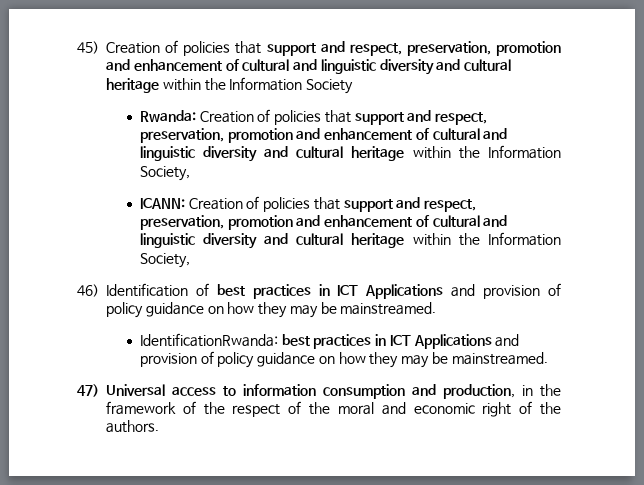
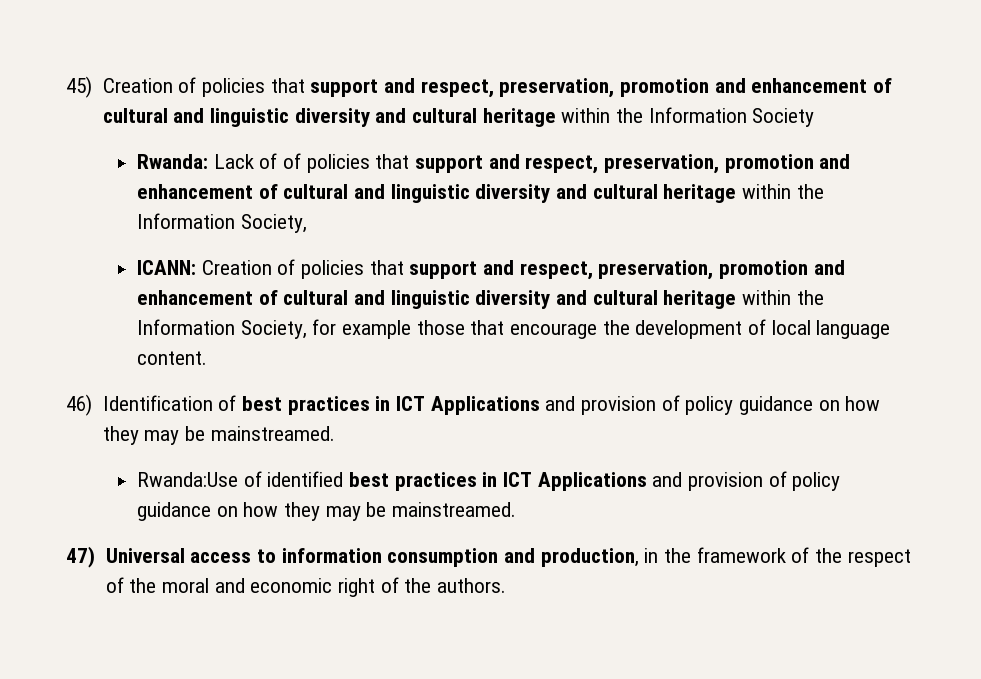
- Rwanda: Creation of policies that support and respect, preservation, promotion and enhancement of cultural and linguistic diversity and cultural heritage within the Information Society,
+ Rwanda: Lack of of policies that support and respect, preservation, promotion and enhancement of cultural and linguistic diversity and cultural heritage within the Information Society,
- ICANN: Creation of policies that support and respect, preservation, promotion and enhancement of cultural and linguistic diversity and cultural heritage within the Information Society,
+ ICANN: Creation of policies that support and respect, preservation, promotion and enhancement of cultural and linguistic diversity and cultural heritage within the Information Society, for example those that encourage the development of local language content.
- IdentificationRwanda: best practices in ICT Applications and provision of policy guidance on how they may be mainstreamed.
+ Rwanda:Use of identified best practices in ICT Applications and provision of policy guidance on how they may be mainstreamed.

